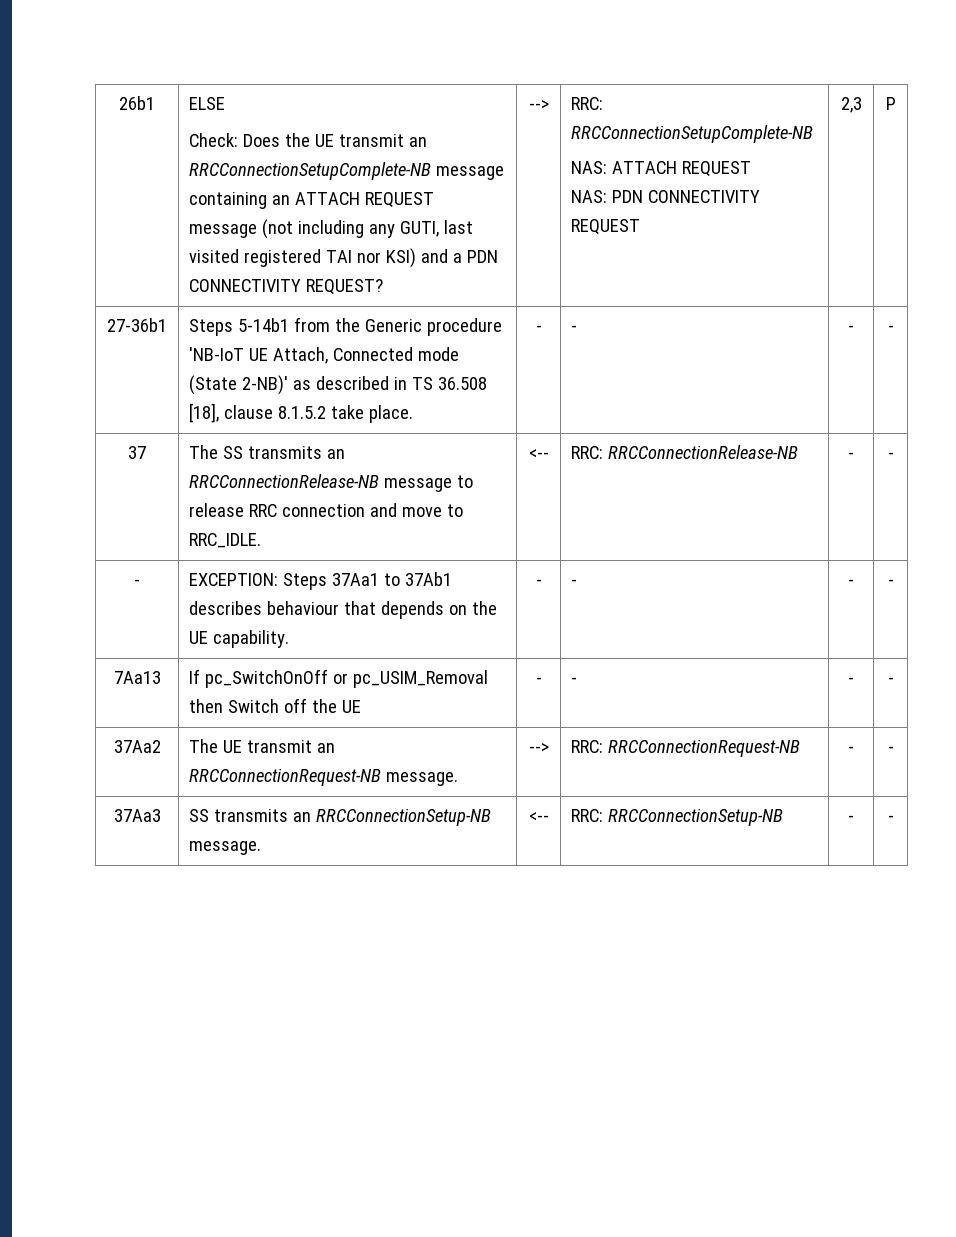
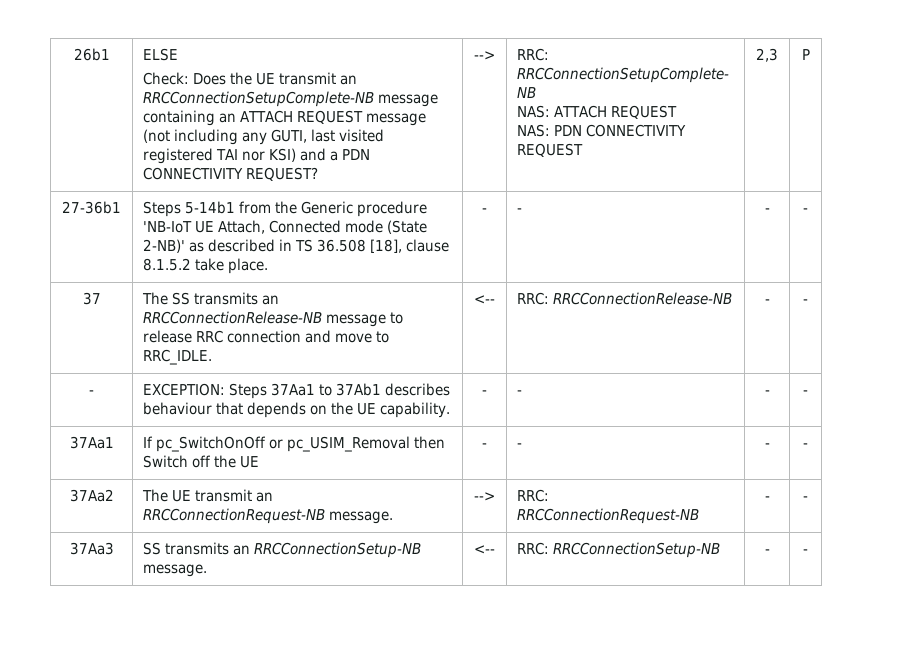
- 7Aa13 | If pc_SwitchOnOff or pc_USIM_Removal then Switch off the UE | - | - | - | -
+ 37Aa1 | If pc_SwitchOnOff or pc_USIM_Removal then Switch off the UE | - | - | - | -

